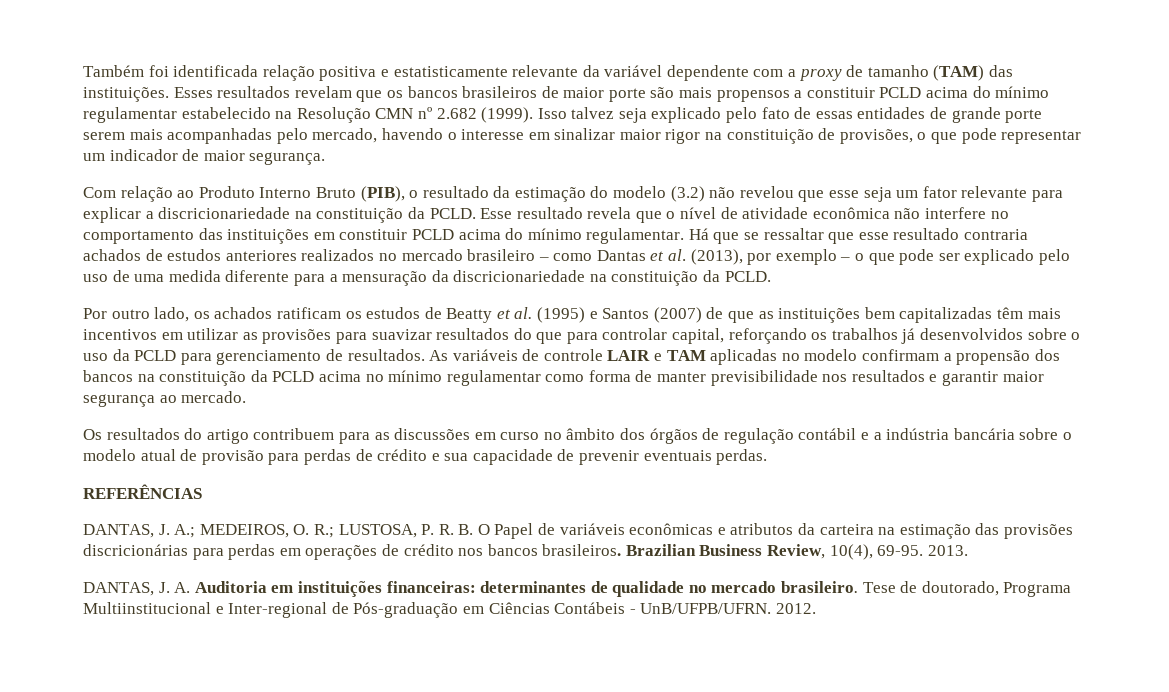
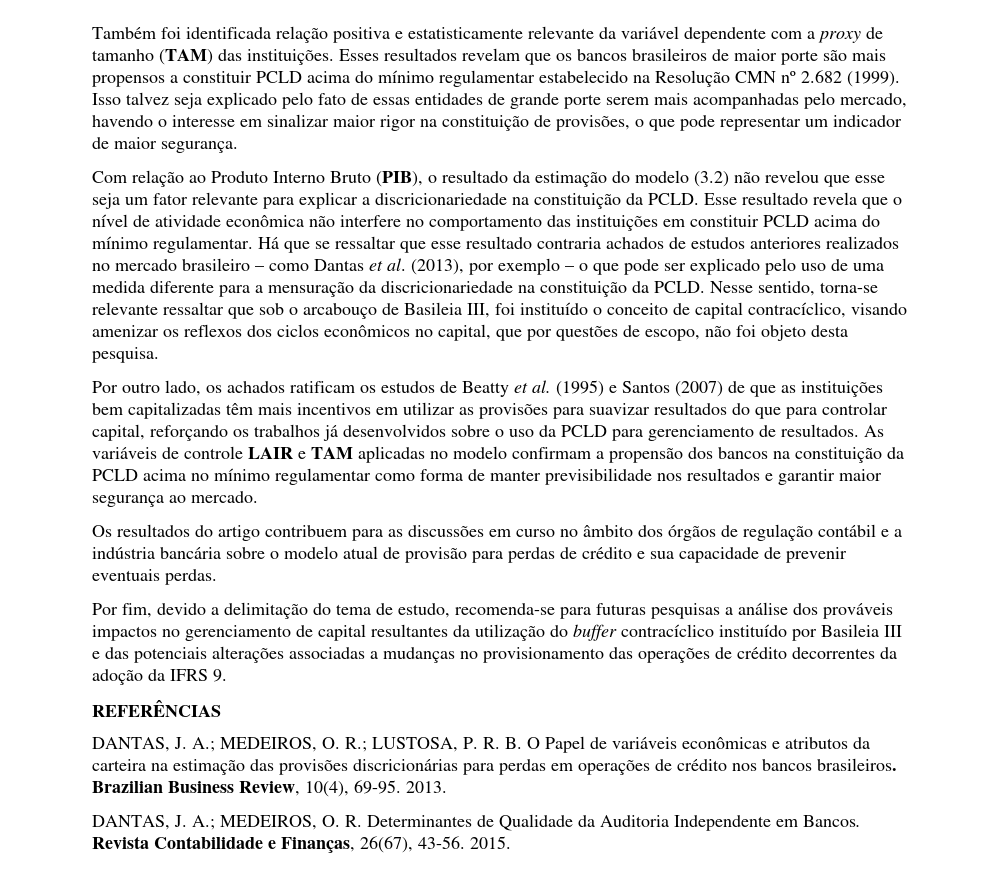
+ Nesse sentido, torna-se relevante ressaltar que sob o arcabouço de Basileia III, foi instituído o conceito de capital contracíclico, visando amenizar os reflexos dos ciclos econômicos no capital, que por questões de escopo, não foi objeto desta pesquisa.
+ Por fim, devido a delimitação do tema de estudo, recomenda-se para futuras pesquisas a análise dos prováveis impactos no gerenciamento de capital resultantes da utilização do buffer contracíclico instituído por Basileia III e das potenciais alterações associadas a mudanças no provisionamento das operações de crédito decorrentes da adoção da IFRS 9.
- DANTAS, J. A. Auditoria em instituições financeiras: determinantes de qualidade no mercado brasileiro. Tese de doutorado, Programa Multiinstitucional e Inter-regional de Pós-graduação em Ciências Contábeis - UnB/UFPB/UFRN. 2012.
+ DANTAS, J. A.; MEDEIROS, O. R. Determinantes de Qualidade da Auditoria Independente em Bancos. Revista Contabilidade e Finanças, 26(67), 43-56. 2015.

